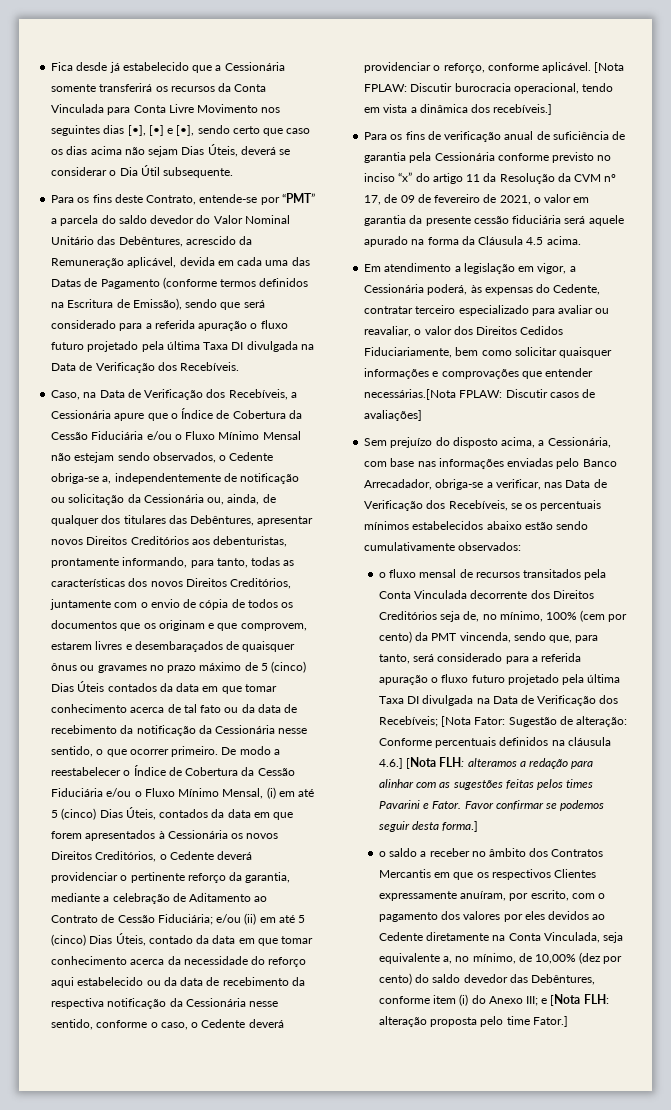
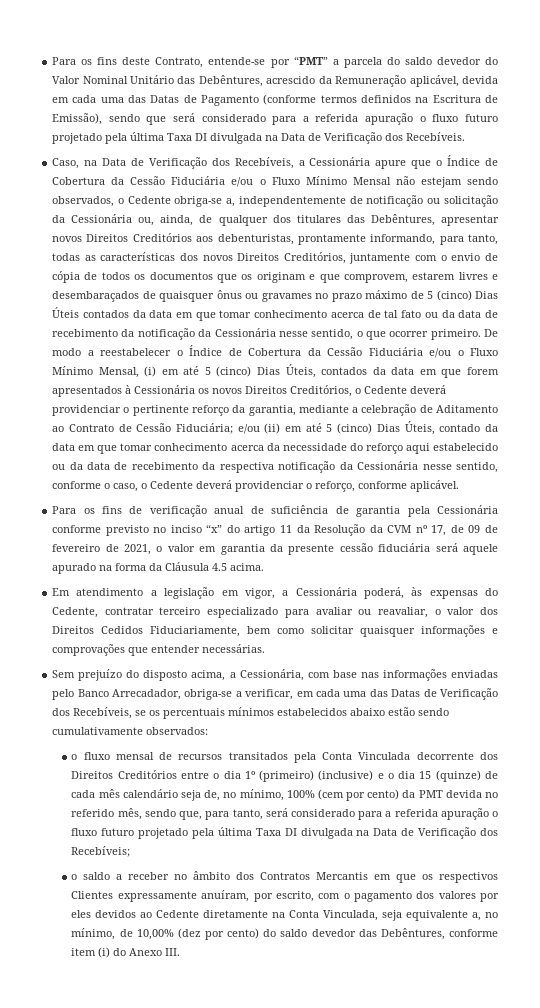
- Fica desde já estabelecido que a Cessionária somente transferirá os recursos da Conta Vinculada para Conta Livre Movimento nos seguintes dias [•], [•] e [•], sendo certo que caso os dias acima não sejam Dias Úteis, deverá se considerar o Dia Útil subsequente.
- [Nota FPLAW: Discutir burocracia operacional, tendo em vista a dinâmica dos recebíveis.]
- Em atendimento a legislação em vigor, a Cessionária poderá, às expensas do Cedente, contratar terceiro especializado para avaliar ou reavaliar, o valor dos Direitos Cedidos Fiduciariamente, bem como solicitar quaisquer informações e comprovações que entender necessárias.[Nota FPLAW: Discutir casos de avaliações]
+ Em atendimento a legislação em vigor, a Cessionária poderá, às expensas do Cedente, contratar terceiro especializado para avaliar ou reavaliar, o valor dos Direitos Cedidos Fiduciariamente, bem como solicitar quaisquer informações e comprovações que entender necessárias.
- Sem prejuízo do disposto acima, a Cessionária, com base nas informações enviadas pelo Banco Arrecadador, obriga-se a verificar, nas Data de Verificação dos Recebíveis, se os percentuais mínimos estabelecidos abaixo estão sendo cumulativamente observados:
+ Sem prejuízo do disposto acima, a Cessionária, com base nas informações enviadas pelo Banco Arrecadador, obriga-se a verificar, em cada uma das Datas de Verificação dos Recebíveis, se os percentuais mínimos estabelecidos abaixo estão sendo cumulativamente observados:
- o fluxo mensal de recursos transitados pela Conta Vinculada decorrente dos Direitos Creditórios seja de, no mínimo, 100% (cem por cento) da PMT vincenda, sendo que, para tanto, será considerado para a referida apuração o fluxo futuro projetado pela última Taxa DI divulgada na Data de Verificação dos Recebíveis; [Nota Fator: Sugestão de alteração: Conforme percentuais definidos na cláusula 4.6.] [Nota FLH: alteramos a redação para alinhar com as sugestões feitas pelos times Pavarini e Fator. Favor confirmar se podemos seguir desta forma.]
+ o fluxo mensal de recursos transitados pela Conta Vinculada decorrente dos Direitos Creditórios entre o dia 1º (primeiro) (inclusive) e o dia 15 (quinze) de cada mês calendário seja de, no mínimo, 100% (cem por cento) da PMT devida no referido mês, sendo que, para tanto, será considerado para a referida apuração o fluxo futuro projetado pela última Taxa DI divulgada na Data de Verificação dos Recebíveis;
- o saldo a receber no âmbito dos Contratos Mercantis em que os respectivos Clientes expressamente anuíram, por escrito, com o pagamento dos valores por eles devidos ao Cedente diretamente na Conta Vinculada, seja equivalente a, no mínimo, de 10,00% (dez por cento) do saldo devedor das Debêntures, conforme item (i) do Anexo III; e [Nota FLH: alteração proposta pelo time Fator.]
+ o saldo a receber no âmbito dos Contratos Mercantis em que os respectivos Clientes expressamente anuíram, por escrito, com o pagamento dos valores por eles devidos ao Cedente diretamente na Conta Vinculada, seja equivalente a, no mínimo, de 10,00% (dez por cento) do saldo devedor das Debêntures, conforme item (i) do Anexo III.

